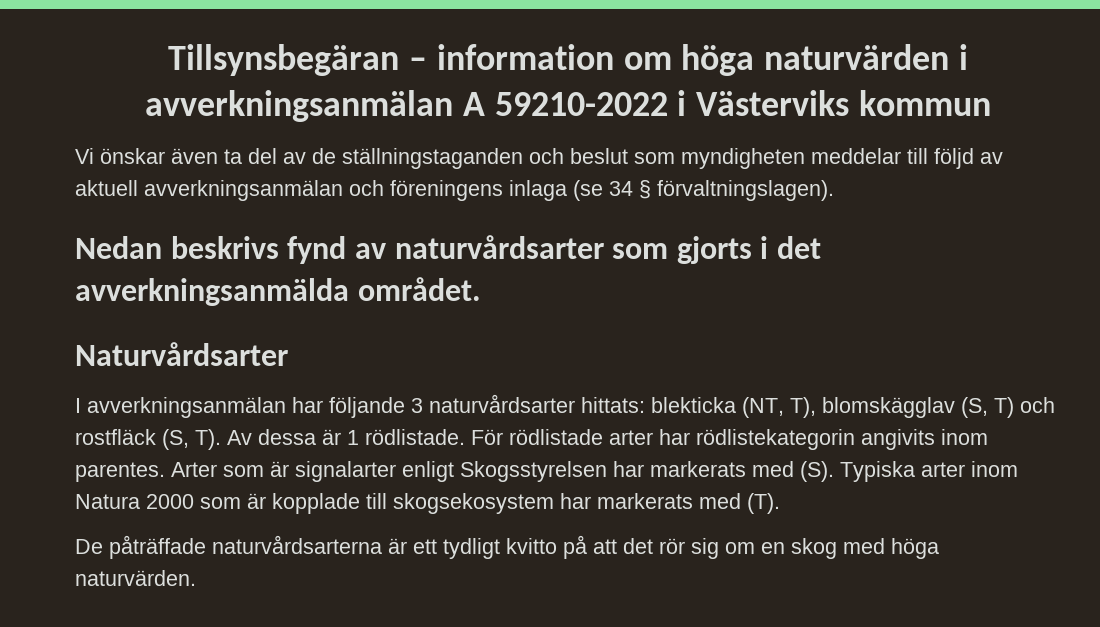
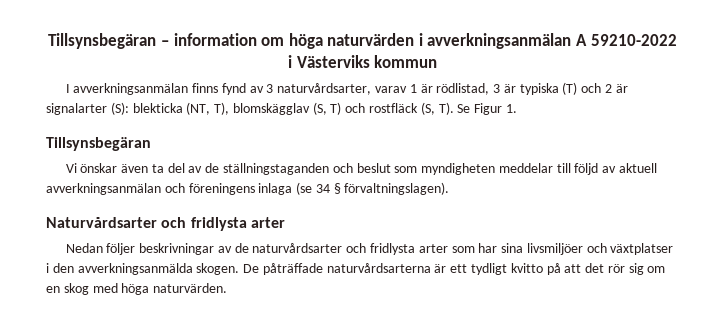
+ I avverkningsanmälan finns fynd av 3 naturvårdsarter, varav 1 är rödlistad, 3 är typiska (T) och 2 är signalarter (S): blekticka (NT, T), blomskägglav (S, T) och rostfläck (S, T). Se Figur 1.
+ Tillsynsbegäran
- Nedan beskrivs fynd av naturvårdsarter som gjorts i det avverkningsanmälda området.
- Naturvårdsarter
- I avverkningsanmälan har följande 3 naturvårdsarter hittats: blekticka (NT, T), blomskägglav (S, T) och rostfläck (S, T). Av dessa är 1 rödlistade. För rödlistade arter har rödlistekategorin angivits inom parentes. Arter som är signalarter enligt Skogsstyrelsen har markerats med (S). Typiska arter inom Natura 2000 som är kopplade till skogsekosystem har markerats med (T).
- De påträffade naturvårdsarterna är ett tydligt kvitto på att det rör sig om en skog med höga naturvärden.
+ Naturvårdsarter och fridlysta arter
+ Nedan följer beskrivningar av de naturvårdsarter och fridlysta arter som har sina livsmiljöer och växtplatser i den avverkningsanmälda skogen. De påträffade naturvårdsarterna är ett tydligt kvitto på att det rör sig om en skog med höga naturvärden.

